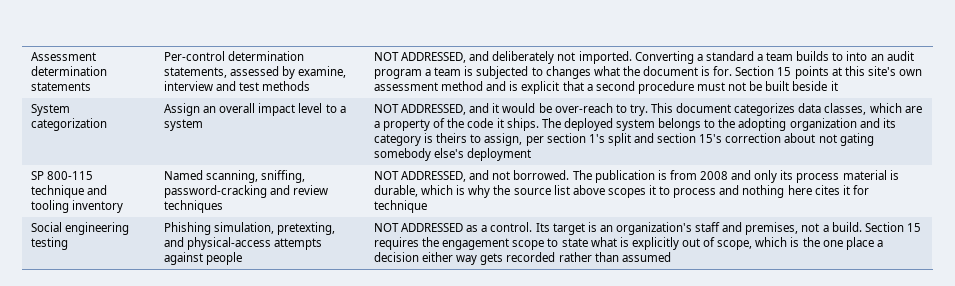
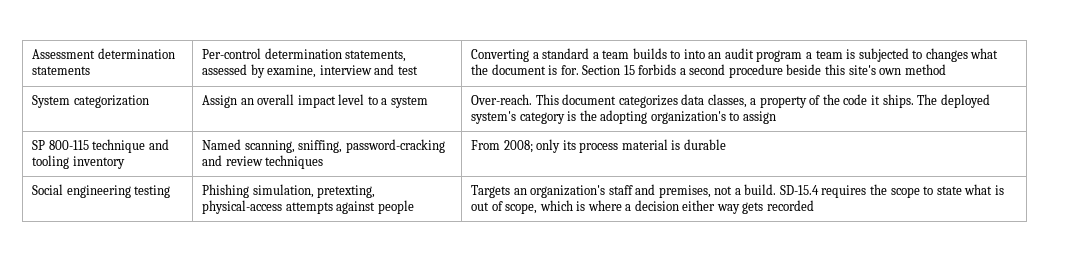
- Per-control determination statements, assessed by examine, interview and test methods | NOT ADDRESSED, and deliberately not imported. Converting a standard a team builds to into an audit program a team is subjected to changes what the document is for.
+ Per-control determination statements, assessed by examine, interview and test | Converting a standard a team builds to into an audit program a team is subjected to changes what the document is for.
- Section 15 points at this site's own assessment method and is explicit that a second procedure must not be built beside it
+ Section 15 forbids a second procedure beside this site's own method
- NOT ADDRESSED, and it would be over-reach to try.
+ Over-reach.
- This document categorizes data classes, which are a property of the code it ships.
+ This document categorizes data classes, a property of the code it ships.
- The deployed system belongs to the adopting organization and its category is theirs to assign, per section 1's split and section 15's correction about not gating somebody else's deployment
+ The deployed system's category is the adopting organization's to assign
- NOT ADDRESSED, and not borrowed. The publication is from 2008 and only its process material is durable, which is why the source list above scopes it to process and nothing here cites it for technique
+ From 2008; only its process material is durable
- Phishing simulation, pretexting, and physical-access attempts against people
+ Phishing simulation, pretexting, physical-access attempts against people
- NOT ADDRESSED as a control. Its target is an organization's staff and premises, not a build.
+ Targets an organization's staff and premises, not a build.
- Section 15 requires the engagement scope to state what is explicitly out of scope, which is the one place a decision either way gets recorded rather than assumed
+ SD-15.4 requires the scope to state what is out of scope, which is where a decision either way gets recorded

